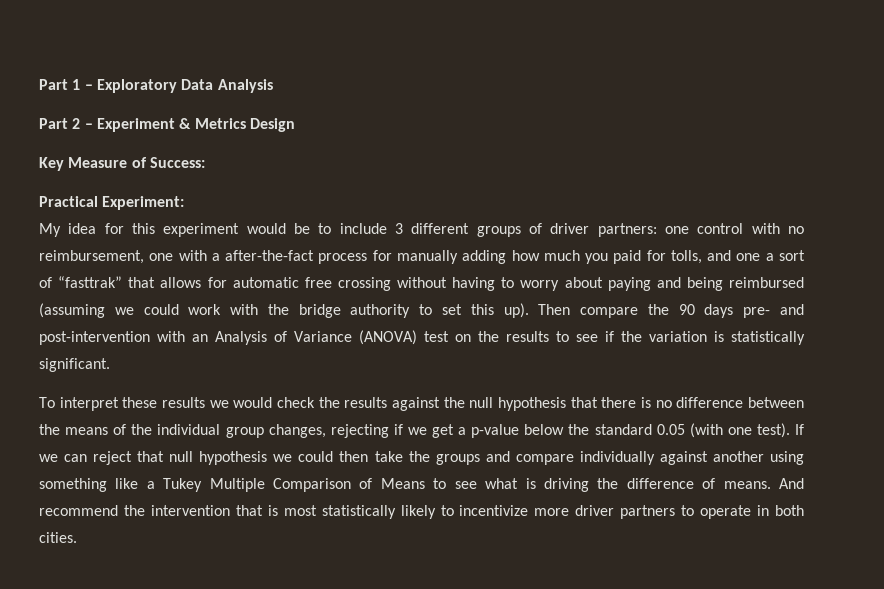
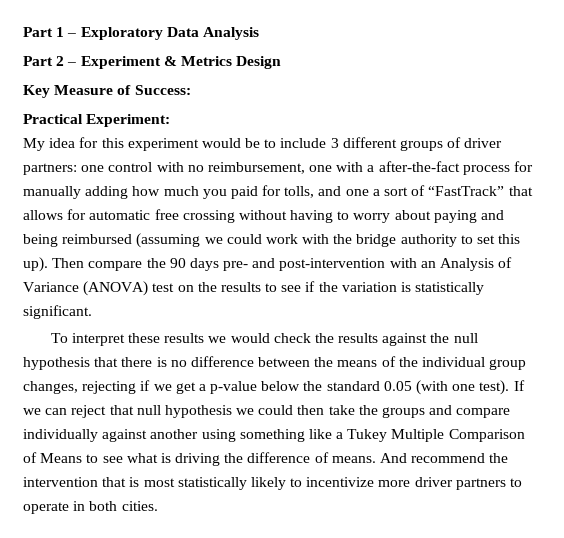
- one control with no reimbursement, one with a after-the-fact process for manually adding how much you paid for tolls, and one a sort of “fasttrak” that allows for automatic free crossing without having to worry about paying and being reimbursed (assuming we could work with the bridge authority to set this up).
+ one control with no reimbursement, one with a after-the-fact process for manually adding how much you paid for tolls, and one a sort of “FastTrack” that allows for automatic free crossing without having to worry about paying and being reimbursed (assuming we could work with the bridge authority to set this up).

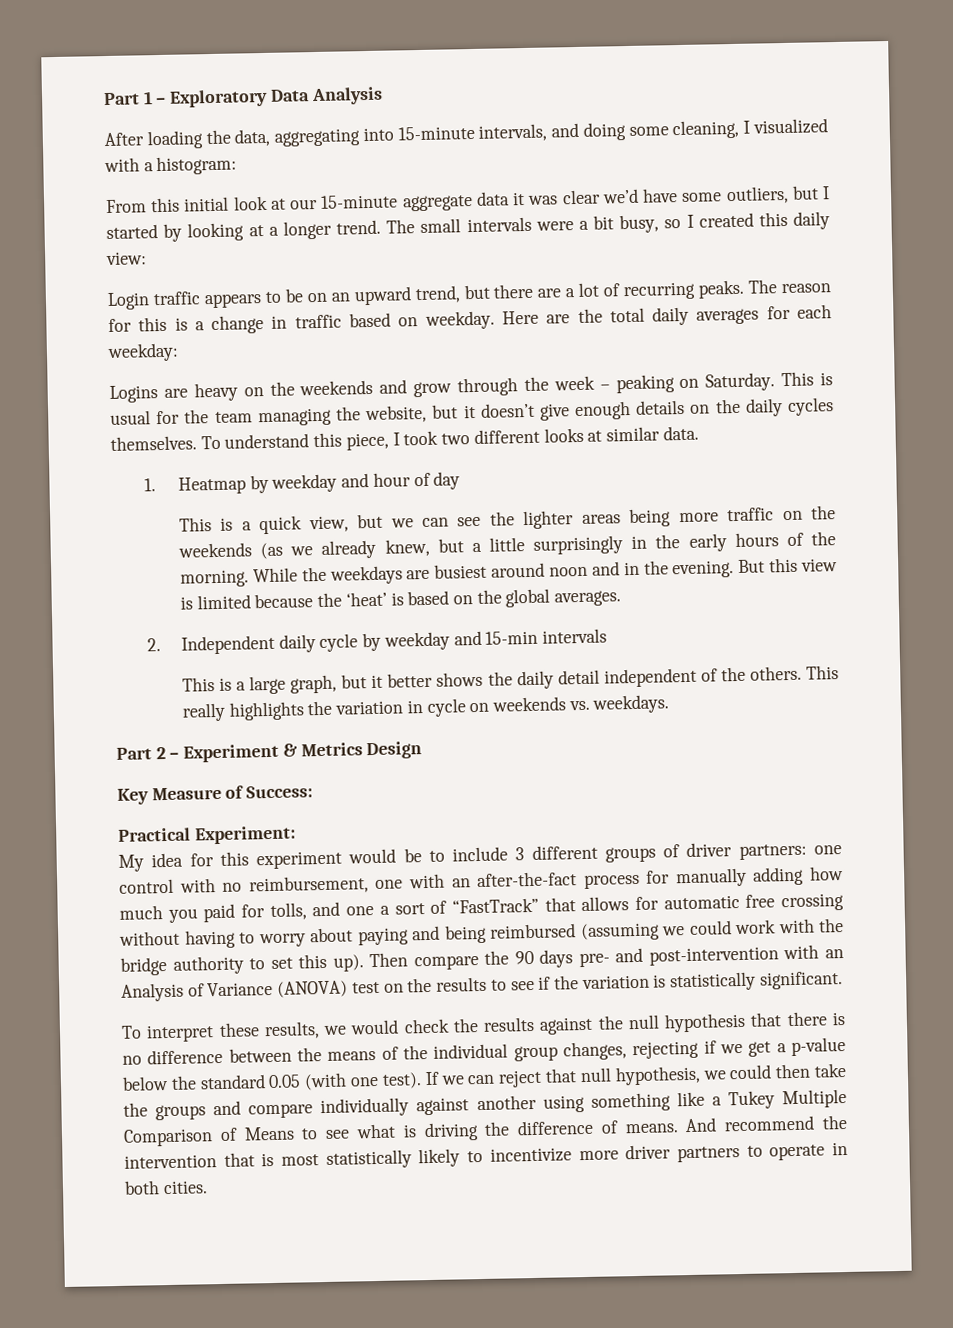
+ After loading the data, aggregating into 15-minute intervals, and doing some cleaning, I visualized with a histogram:
+ From this initial look at our 15-minute aggregate data it was clear we’d have some outliers, but I started by looking at a longer trend. The small intervals were a bit busy, so I created this daily view:
+ Login traffic appears to be on an upward trend, but there are a lot of recurring peaks. The reason for this is a change in traffic based on weekday. Here are the total daily averages for each weekday:
+ Logins are heavy on the weekends and grow through the week – peaking on Saturday. This is usual for the team managing the website, but it doesn’t give enough details on the daily cycles themselves. To understand this piece, I took two different looks at similar data.
+ 1. Heatmap by weekday and hour of day
+ This is a quick view, but we can see the lighter areas being more traffic on the weekends (as we already knew, but a little surprisingly in the early hours of the morning. While the weekdays are busiest around noon and in the evening. But this view is limited because the ‘heat’ is based on the global averages.
+ 2. Independent daily cycle by weekday and 15-min intervals
+ This is a large graph, but it better shows the daily detail independent of the others. This really highlights the variation in cycle on weekends vs. weekdays.
- one control with no reimbursement, one with a after-the-fact process for manually adding how much you paid for tolls, and one a sort of “FastTrack” that allows for automatic free crossing without having to worry about paying and being reimbursed (assuming we could work with the bridge authority to set this up).
+ one control with no reimbursement, one with an after-the-fact process for manually adding how much you paid for tolls, and one a sort of “FastTrack” that allows for automatic free crossing without having to worry about paying and being reimbursed (assuming we could work with the bridge authority to set this up).
- To interpret these results we would check the results against the null hypothesis that there is no difference between the means of the individual group changes, rejecting if we get a p-value below the standard 0.05 (with one test).
+ To interpret these results, we would check the results against the null hypothesis that there is no difference between the means of the individual group changes, rejecting if we get a p-value below the standard 0.05 (with one test).
- If we can reject that null hypothesis we could then take the groups and compare individually against another using something like a Tukey Multiple Comparison of Means to see what is driving the difference of means.
+ If we can reject that null hypothesis, we could then take the groups and compare individually against another using something like a Tukey Multiple Comparison of Means to see what is driving the difference of means.

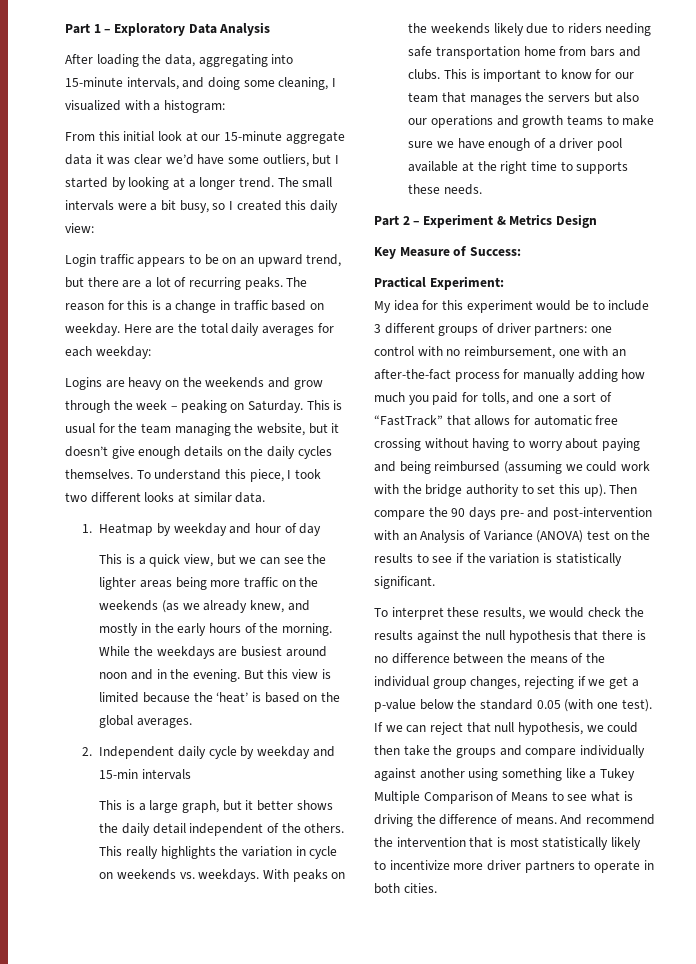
- This is a quick view, but we can see the lighter areas being more traffic on the weekends (as we already knew, but a little surprisingly in the early hours of the morning.
+ This is a quick view, but we can see the lighter areas being more traffic on the weekends (as we already knew, and mostly in the early hours of the morning.
+ With peaks on the weekends likely due to riders needing safe transportation home from bars and clubs. This is important to know for our team that manages the servers but also our operations and growth teams to make sure we have enough of a driver pool available at the right time to supports these needs.

